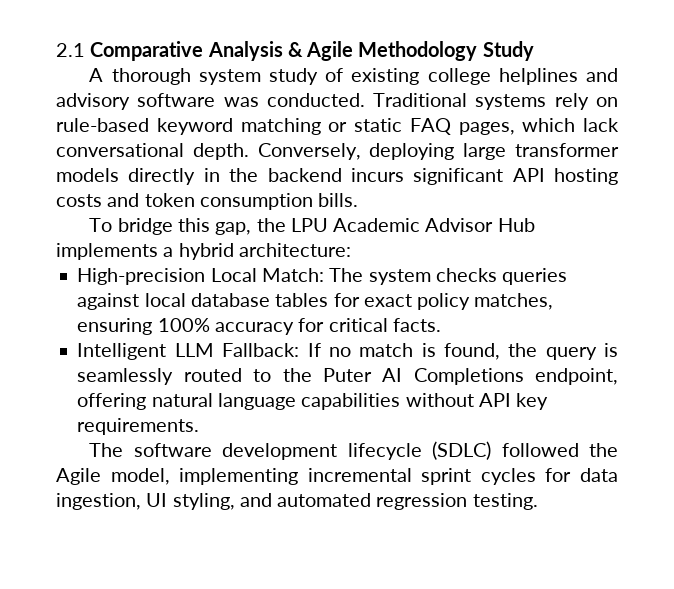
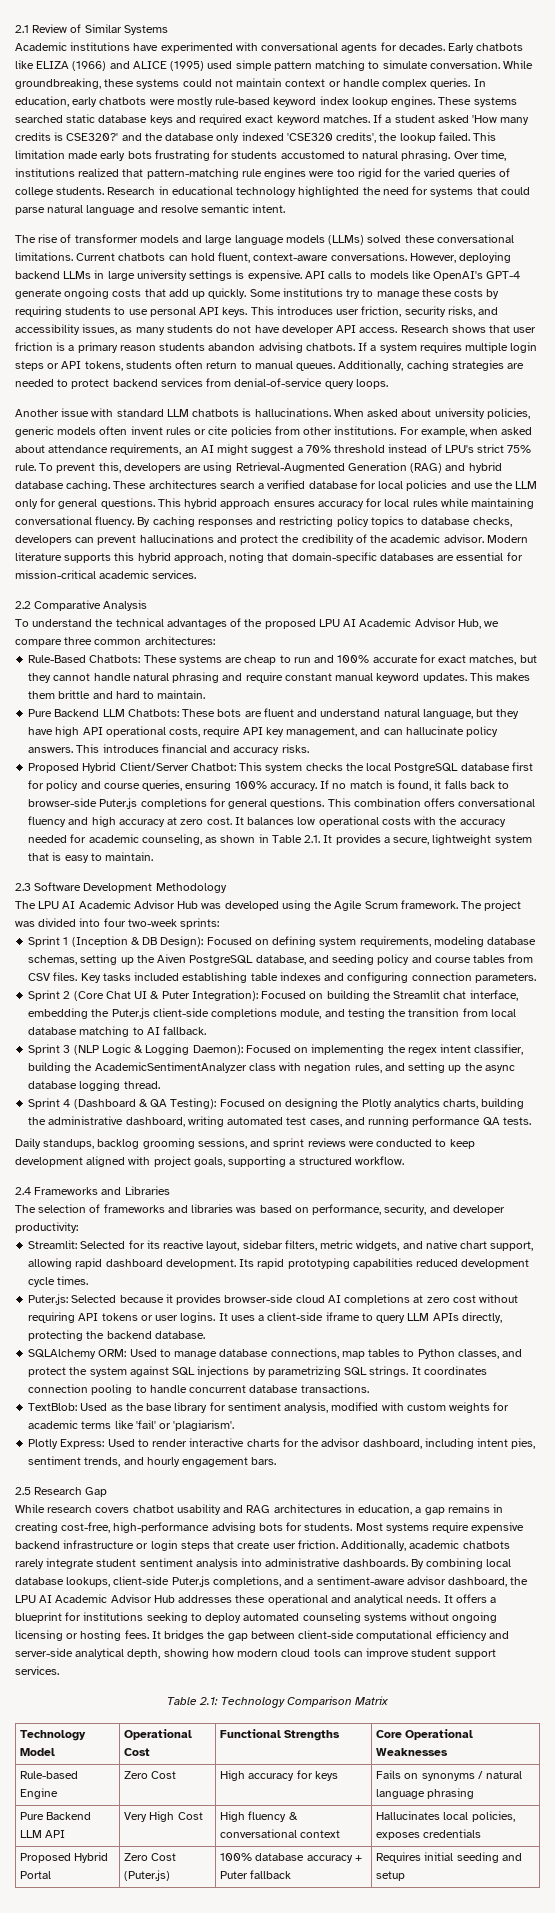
- 2.1 Comparative Analysis & Agile Methodology Study
- A thorough system study of existing college helplines and advisory software was conducted. Traditional systems rely on rule-based keyword matching or static FAQ pages, which lack conversational depth. Conversely, deploying large transformer models directly in the backend incurs significant API hosting costs and token consumption bills.
- To bridge this gap, the LPU Academic Advisor Hub implements a hybrid architecture:
- High-precision Local Match: The system checks queries against local database tables for exact policy matches, ensuring 100% accuracy for critical facts.
- Intelligent LLM Fallback: If no match is found, the query is seamlessly routed to the Puter AI Completions endpoint, offering natural language capabilities without API key requirements.
- The software development lifecycle (SDLC) followed the Agile model, implementing incremental sprint cycles for data ingestion, UI styling, and automated regression testing.
+ 2.1 Review of Similar Systems
+ Academic institutions have experimented with conversational agents for decades. Early chatbots like ELIZA (1966) and ALICE (1995) used simple pattern matching to simulate conversation. While groundbreaking, these systems could not maintain context or handle complex queries. In education, early chatbots were mostly rule-based keyword index lookup engines. These systems searched static database keys and required exact keyword matches. If a student asked 'How many credits is CSE320?' and the database only indexed 'CSE320 credits', the lookup failed. This limitation made early bots frustrating for students accustomed to natural phrasing. Over time, institutions realized that pattern-matching rule engines were too rigid for the varied queries of college students. Research in educational technology highlighted the need for systems that could parse natural language and resolve semantic intent.
+ The rise of transformer models and large language models (LLMs) solved these conversational limitations. Current chatbots can hold fluent, context-aware conversations. However, deploying backend LLMs in large university settings is expensive. API calls to models like OpenAI's GPT-4 generate ongoing costs that add up quickly. Some institutions try to manage these costs by requiring students to use personal API keys. This introduces user friction, security risks, and accessibility issues, as many students do not have developer API access. Research shows that user friction is a primary reason students abandon advising chatbots. If a system requires multiple login steps or API tokens, students often return to manual queues. Additionally, caching strategies are needed to protect backend services from denial-of-service query loops.
+ Another issue with standard LLM chatbots is hallucinations. When asked about university policies, generic models often invent rules or cite policies from other institutions. For example, when asked about attendance requirements, an AI might suggest a 70% threshold instead of LPU's strict 75% rule. To prevent this, developers are using Retrieval-Augmented Generation (RAG) and hybrid database caching. These architectures search a verified database for local policies and use the LLM only for general questions. This hybrid approach ensures accuracy for local rules while maintaining conversational fluency. By caching responses and restricting policy topics to database checks, developers can prevent hallucinations and protect the credibility of the academic advisor. Modern literature supports this hybrid approach, noting that domain-specific databases are essential for mission-critical academic services.
+ 2.2 Comparative Analysis
+ To understand the technical advantages of the proposed LPU AI Academic Advisor Hub, we compare three common architectures:
+ Rule-Based Chatbots: These systems are cheap to run and 100% accurate for exact matches, but they cannot handle natural phrasing and require constant manual keyword updates. This makes them brittle and hard to maintain.
+ Pure Backend LLM Chatbots: These bots are fluent and understand natural language, but they have high API operational costs, require API key management, and can hallucinate policy answers. This introduces financial and accuracy risks.
+ Proposed Hybrid Client/Server Chatbot: This system checks the local PostgreSQL database first for policy and course queries, ensuring 100% accuracy. If no match is found, it falls back to browser-side Puter.js completions for general questions. This combination offers conversational fluency and high accuracy at zero cost. It balances low operational costs with the accuracy needed for academic counseling, as shown in Table 2.1. It provides a secure, lightweight system that is easy to maintain.
+ 2.3 Software Development Methodology
+ The LPU AI Academic Advisor Hub was developed using the Agile Scrum framework. The project was divided into four two-week sprints:
+ Sprint 1 (Inception & DB Design): Focused on defining system requirements, modeling database schemas, setting up the Aiven PostgreSQL database, and seeding policy and course tables from CSV files. Key tasks included establishing table indexes and configuring connection parameters.
+ Sprint 2 (Core Chat UI & Puter Integration): Focused on building the Streamlit chat interface, embedding the Puter.js client-side completions module, and testing the transition from local database matching to AI fallback.
+ Sprint 3 (NLP Logic & Logging Daemon): Focused on implementing the regex intent classifier, building the AcademicSentimentAnalyzer class with negation rules, and setting up the async database logging thread.
+ Sprint 4 (Dashboard & QA Testing): Focused on designing the Plotly analytics charts, building the administrative dashboard, writing automated test cases, and running performance QA tests.
+ Daily standups, backlog grooming sessions, and sprint reviews were conducted to keep development aligned with project goals, supporting a structured workflow.
+ 2.4 Frameworks and Libraries
+ The selection of frameworks and libraries was based on performance, security, and developer productivity:
+ Streamlit: Selected for its reactive layout, sidebar filters, metric widgets, and native chart support, allowing rapid dashboard development. Its rapid prototyping capabilities reduced development cycle times.
+ Puter.js: Selected because it provides browser-side cloud AI completions at zero cost without requiring API tokens or user logins. It uses a client-side iframe to query LLM APIs directly, protecting the backend database.
+ SQLAlchemy ORM: Used to manage database connections, map tables to Python classes, and protect the system against SQL injections by parametrizing SQL strings. It coordinates connection pooling to handle concurrent database transactions.
+ TextBlob: Used as the base library for sentiment analysis, modified with custom weights for academic terms like 'fail' or 'plagiarism'.
+ Plotly Express: Used to render interactive charts for the advisor dashboard, including intent pies, sentiment trends, and hourly engagement bars.
+ 2.5 Research Gap
+ While research covers chatbot usability and RAG architectures in education, a gap remains in creating cost-free, high-performance advising bots for students. Most systems require expensive backend infrastructure or login steps that create user friction. Additionally, academic chatbots rarely integrate student sentiment analysis into administrative dashboards. By combining local database lookups, client-side Puter.js completions, and a sentiment-aware advisor dashboard, the LPU AI Academic Advisor Hub addresses these operational and analytical needs. It offers a blueprint for institutions seeking to deploy automated counseling systems without ongoing licensing or hosting fees. It bridges the gap between client-side computational efficiency and server-side analytical depth, showing how modern cloud tools can improve student support services.
+ Table 2.1: Technology Comparison Matrix
+ Technology Model | Operational Cost | Functional Strengths | Core Operational Weaknesses
+ Rule-based Engine | Zero Cost | High accuracy for keys | Fails on synonyms / natural language phrasing
+ Pure Backend LLM API | Very High Cost | High fluency & conversational context | Hallucinates local policies, exposes credentials
+ Proposed Hybrid Portal | Zero Cost (Puter.js) | 100% database accuracy + Puter fallback | Requires initial seeding and setup

